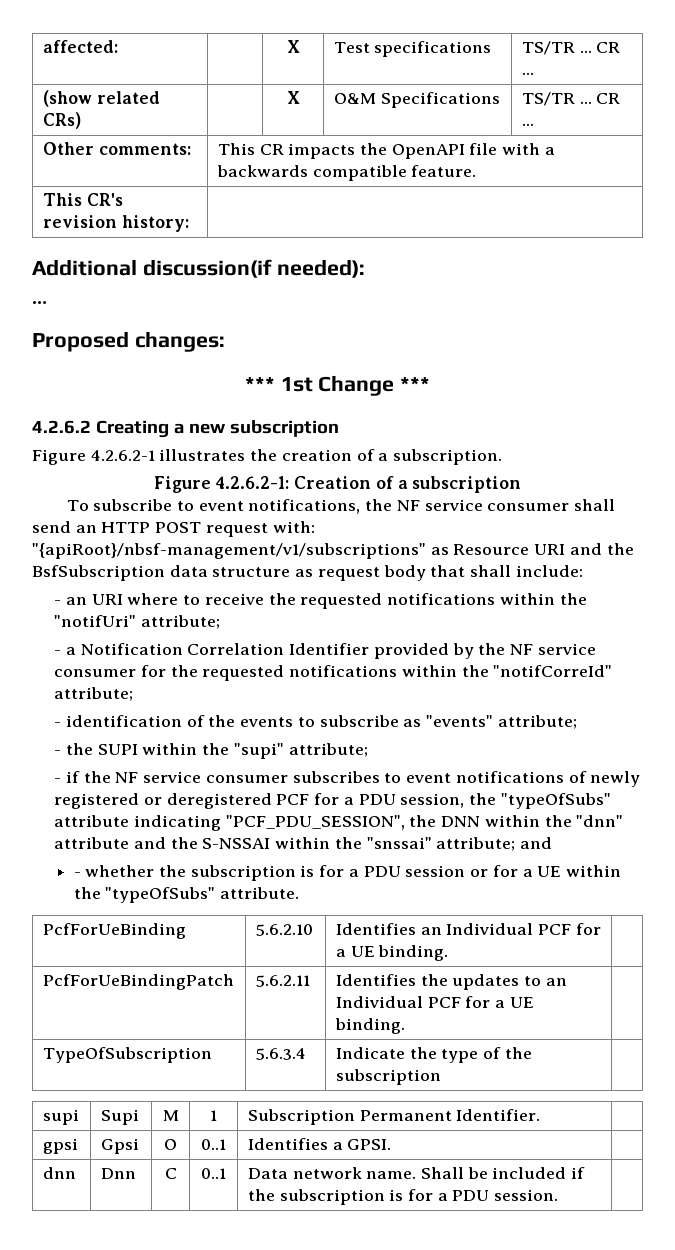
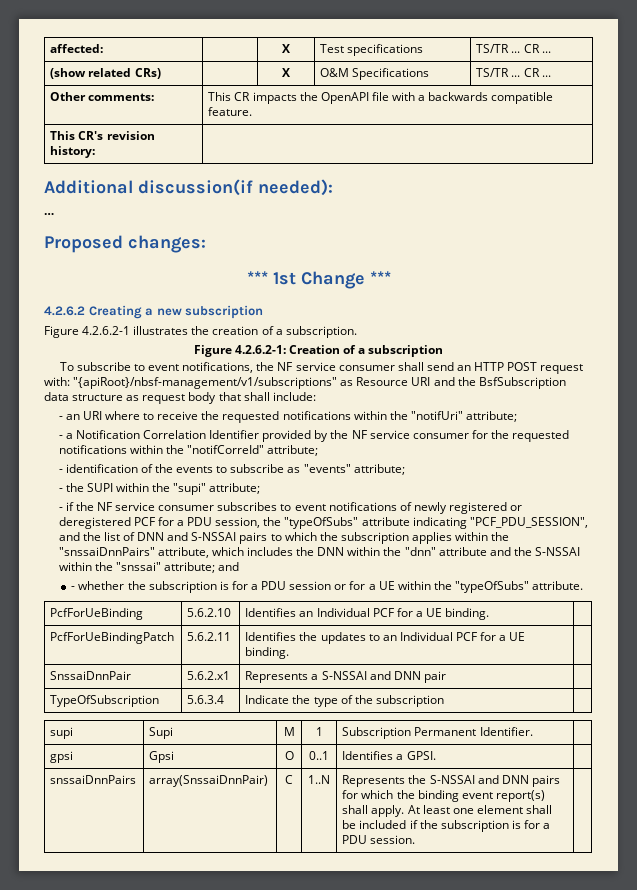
- - if the NF service consumer subscribes to event notifications of newly registered or deregistered PCF for a PDU session, the "typeOfSubs" attribute indicating "PCF_PDU_SESSION", the DNN within the "dnn" attribute and the S-NSSAI within the "snssai" attribute; and
+ - if the NF service consumer subscribes to event notifications of newly registered or deregistered PCF for a PDU session, the "typeOfSubs" attribute indicating "PCF_PDU_SESSION", and the list of DNN and S-NSSAI pairs to which the subscription applies within the "snssaiDnnPairs" attribute, which includes the DNN within the "dnn" attribute and the S-NSSAI within the "snssai" attribute; and
+ SnssaiDnnPair | 5.6.2.x1 | Represents a S-NSSAI and DNN pair |
- dnn | Dnn | C | 0..1 | Data network name. Shall be included if the subscription is for a PDU session. |
+ snssaiDnnPairs | array(SnssaiDnnPair) | C | 1..N | Represents the S-NSSAI and DNN pairs for which the binding event report(s) shall apply. At least one element shall be included if the subscription is for a PDU session. |

